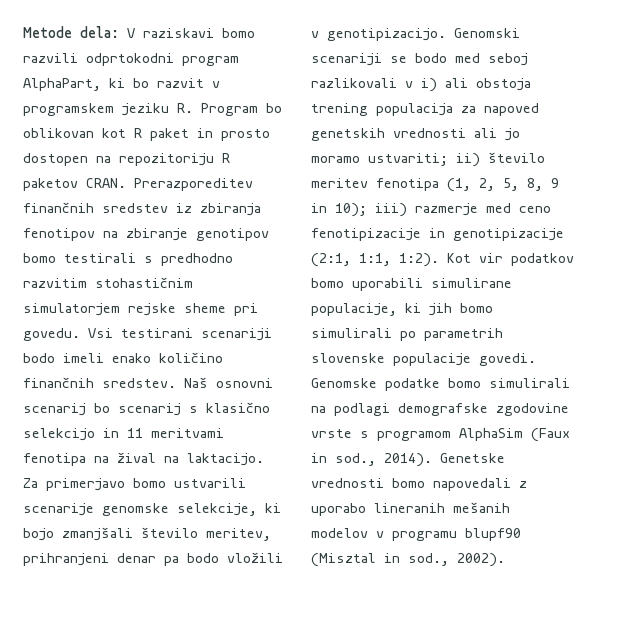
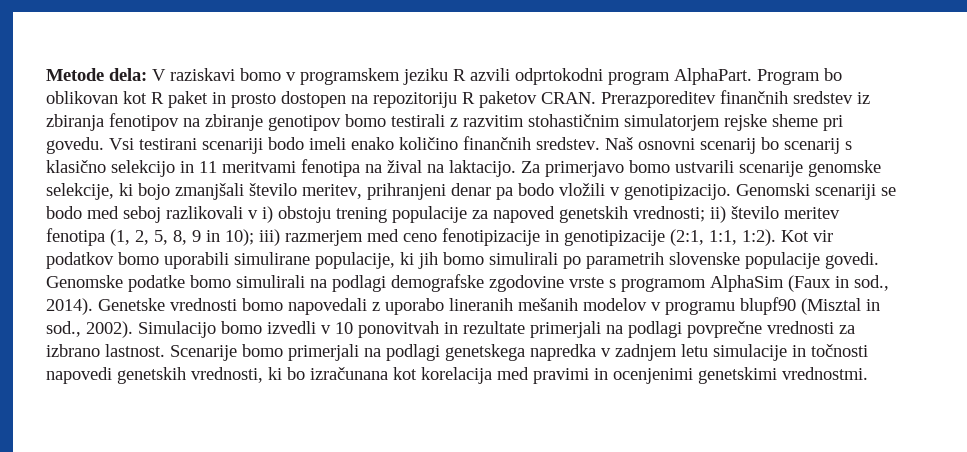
- Metode dela: V raziskavi bomo razvili odprtokodni program AlphaPart, ki bo razvit v programskem jeziku R. Program bo oblikovan kot R paket in prosto dostopen na repozitoriju R paketov CRAN.
+ Metode dela: V raziskavi bomo v programskem jeziku R azvili odprtokodni program AlphaPart. Program bo oblikovan kot R paket in prosto dostopen na repozitoriju R paketov CRAN.
- Prerazporeditev finančnih sredstev iz zbiranja fenotipov na zbiranje genotipov bomo testirali s predhodno razvitim stohastičnim simulatorjem rejske sheme pri govedu.
+ Prerazporeditev finančnih sredstev iz zbiranja fenotipov na zbiranje genotipov bomo testirali z razvitim stohastičnim simulatorjem rejske sheme pri govedu.
- Genomski scenariji se bodo med seboj razlikovali v i) ali obstoja trening populacija za napoved genetskih vrednosti ali jo moramo ustvariti; ii) število meritev fenotipa (1, 2, 5, 8, 9 in 10); iii) razmerje med ceno fenotipizacije in genotipizacije (2:1, 1:1, 1:2).
+ Genomski scenariji se bodo med seboj razlikovali v i) obstoju trening populacije za napoved genetskih vrednosti; ii) število meritev fenotipa (1, 2, 5, 8, 9 in 10); iii) razmerjem med ceno fenotipizacije in genotipizacije (2:1, 1:1, 1:2).
+ Simulacijo bomo izvedli v 10 ponovitvah in rezultate primerjali na podlagi povprečne vrednosti za izbrano lastnost. Scenarije bomo primerjali na podlagi genetskega napredka v zadnjem letu simulacije in točnosti napovedi genetskih vrednosti, ki bo izračunana kot korelacija med pravimi in ocenjenimi genetskimi vrednostmi.

